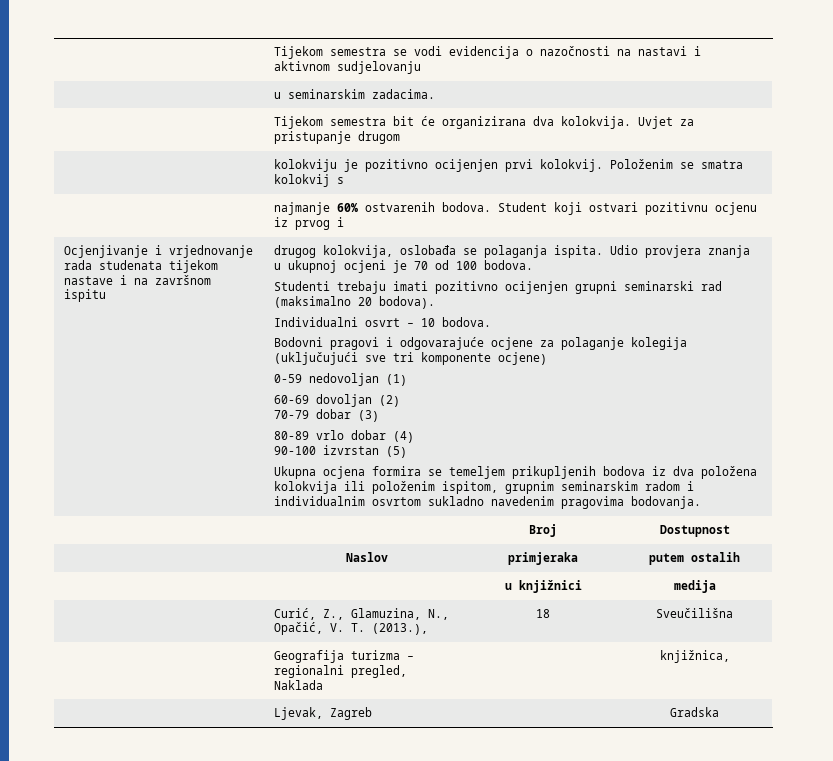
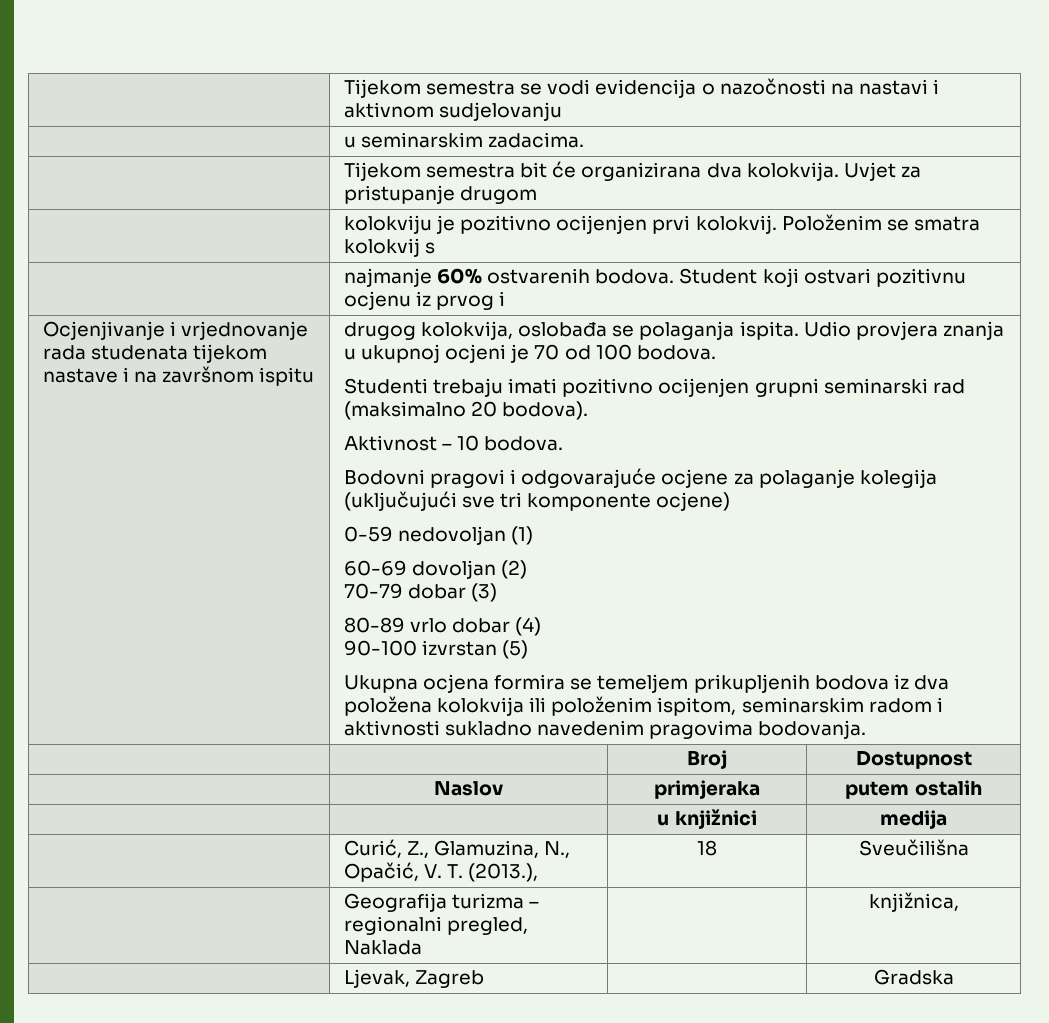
- Individualni osvrt – 10 bodova.
+ Aktivnost – 10 bodova.
- Ukupna ocjena formira se temeljem prikupljenih bodova iz dva položena kolokvija ili položenim ispitom, grupnim seminarskim radom i individualnim osvrtom sukladno navedenim pragovima bodovanja.
+ Ukupna ocjena formira se temeljem prikupljenih bodova iz dva položena kolokvija ili položenim ispitom, seminarskim radom i aktivnosti sukladno navedenim pragovima bodovanja.

